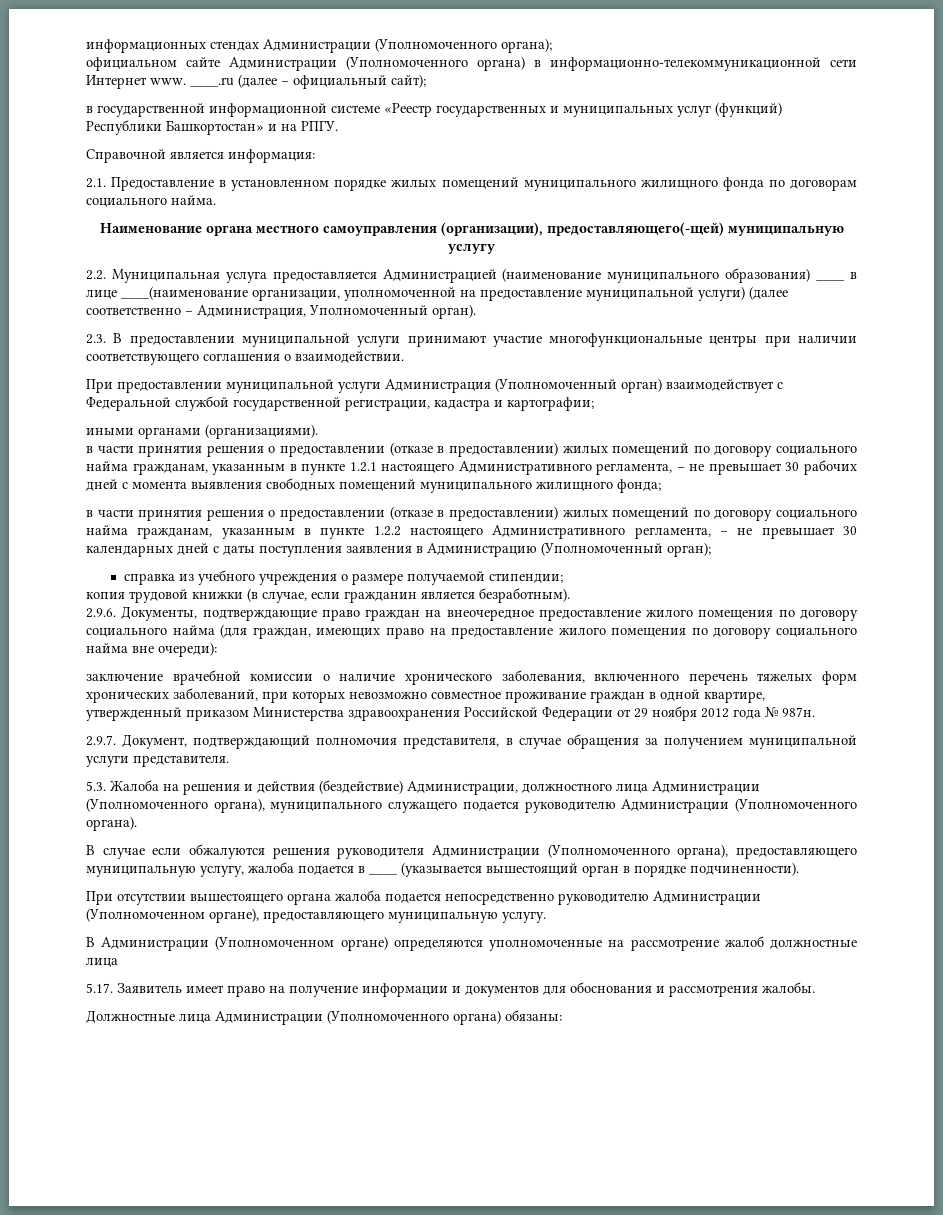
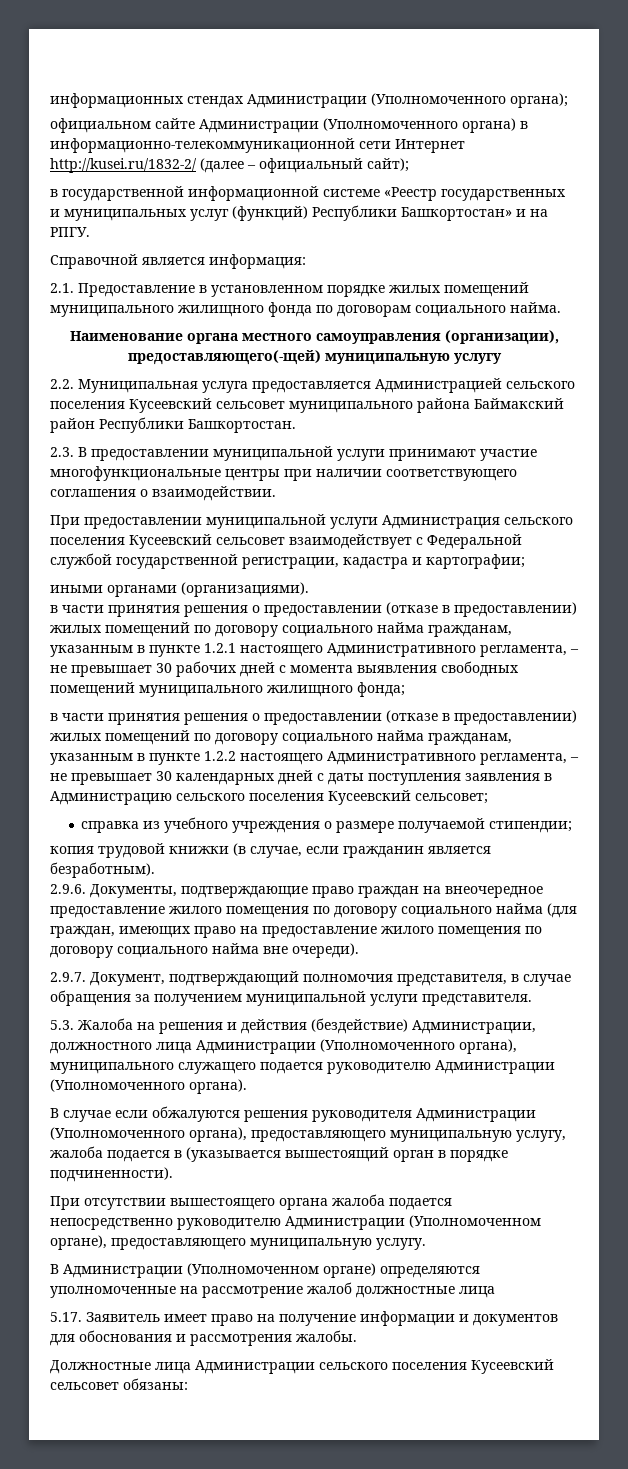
- официальном сайте Администрации (Уполномоченного органа) в информационно-телекоммуникационной сети Интернет www. ____.ru (далее – официальный сайт);
+ официальном сайте Администрации (Уполномоченного органа) в информационно-телекоммуникационной сети Интернет http://kusei.ru/1832-2/ (далее – официальный сайт);
- 2.2. Муниципальная услуга предоставляется Администрацией (наименование муниципального образования) ____ в лице ____(наименование организации, уполномоченной на предоставление муниципальной услуги) (далее соответственно – Администрация, Уполномоченный орган).
+ 2.2. Муниципальная услуга предоставляется Администрацией сельского поселения Кусеевский сельсовет муниципального района Баймакский район Республики Башкортостан.
- При предоставлении муниципальной услуги Администрация (Уполномоченный орган) взаимодействует с Федеральной службой государственной регистрации, кадастра и картографии;
+ При предоставлении муниципальной услуги Администрация сельского поселения Кусеевский сельсовет взаимодействует с Федеральной службой государственной регистрации, кадастра и картографии;
- в части принятия решения о предоставлении (отказе в предоставлении) жилых помещений по договору социального найма гражданам, указанным в пункте 1.2.2 настоящего Административного регламента, – не превышает 30 календарных дней с даты поступления заявления в Администрацию (Уполномоченный орган);
+ в части принятия решения о предоставлении (отказе в предоставлении) жилых помещений по договору социального найма гражданам, указанным в пункте 1.2.2 настоящего Административного регламента, – не превышает 30 календарных дней с даты поступления заявления в Администрацию сельского поселения Кусеевский сельсовет;
- 2.9.6. Документы, подтверждающие право граждан на внеочередное предоставление жилого помещения по договору социального найма (для граждан, имеющих право на предоставление жилого помещения по договору социального найма вне очереди):
- заключение врачебной комиссии о наличие хронического заболевания, включенного перечень тяжелых форм хронических заболеваний, при которых невозможно совместное проживание граждан в одной квартире, утвержденный приказом Министерства здравоохранения Российской Федерации от 29 ноября 2012 года № 987н.
+ 2.9.6. Документы, подтверждающие право граждан на внеочередное предоставление жилого помещения по договору социального найма (для граждан, имеющих право на предоставление жилого помещения по договору социального найма вне очереди).
- В случае если обжалуются решения руководителя Администрации (Уполномоченного органа), предоставляющего муниципальную услугу, жалоба подается в ____ (указывается вышестоящий орган в порядке подчиненности).
+ В случае если обжалуются решения руководителя Администрации (Уполномоченного органа), предоставляющего муниципальную услугу, жалоба подается в (указывается вышестоящий орган в порядке подчиненности).
- Должностные лица Администрации (Уполномоченного органа) обязаны:
+ Должностные лица Администрации сельского поселения Кусеевский сельсовет обязаны:

